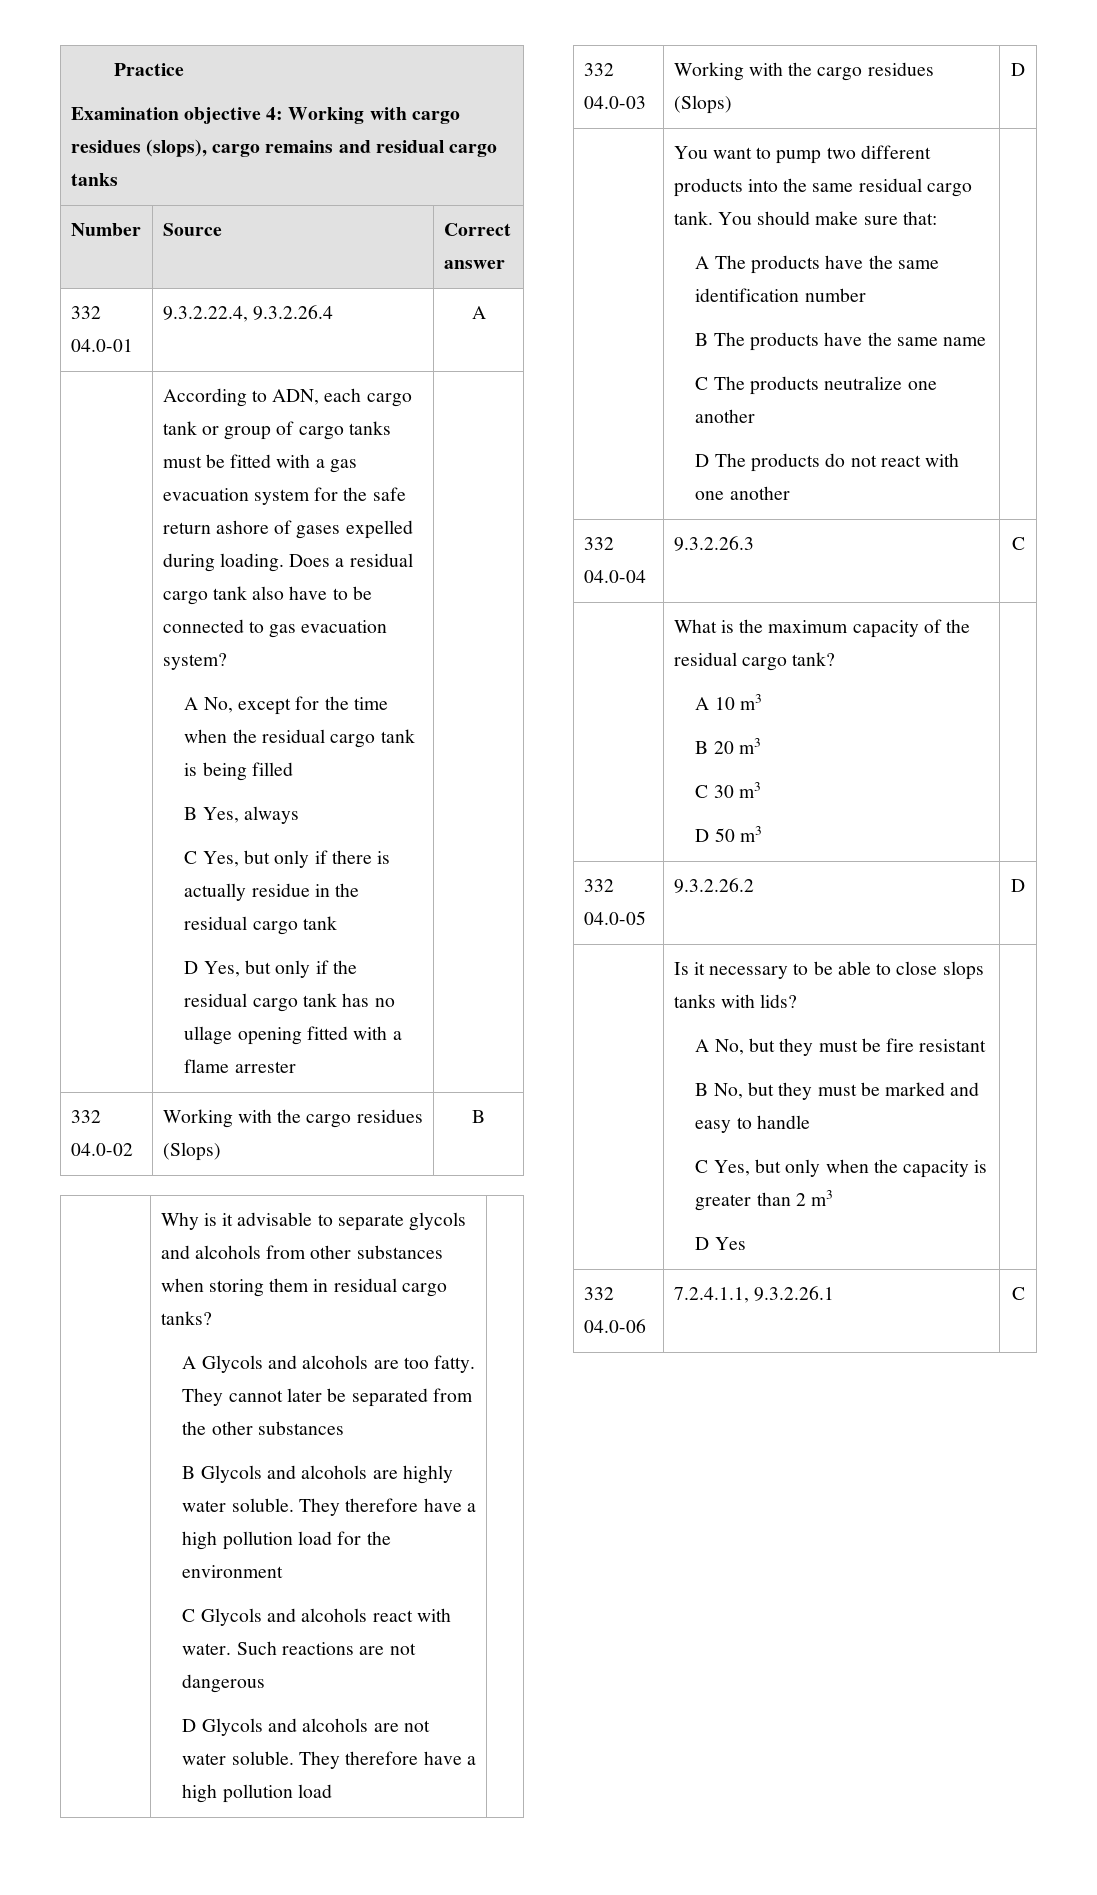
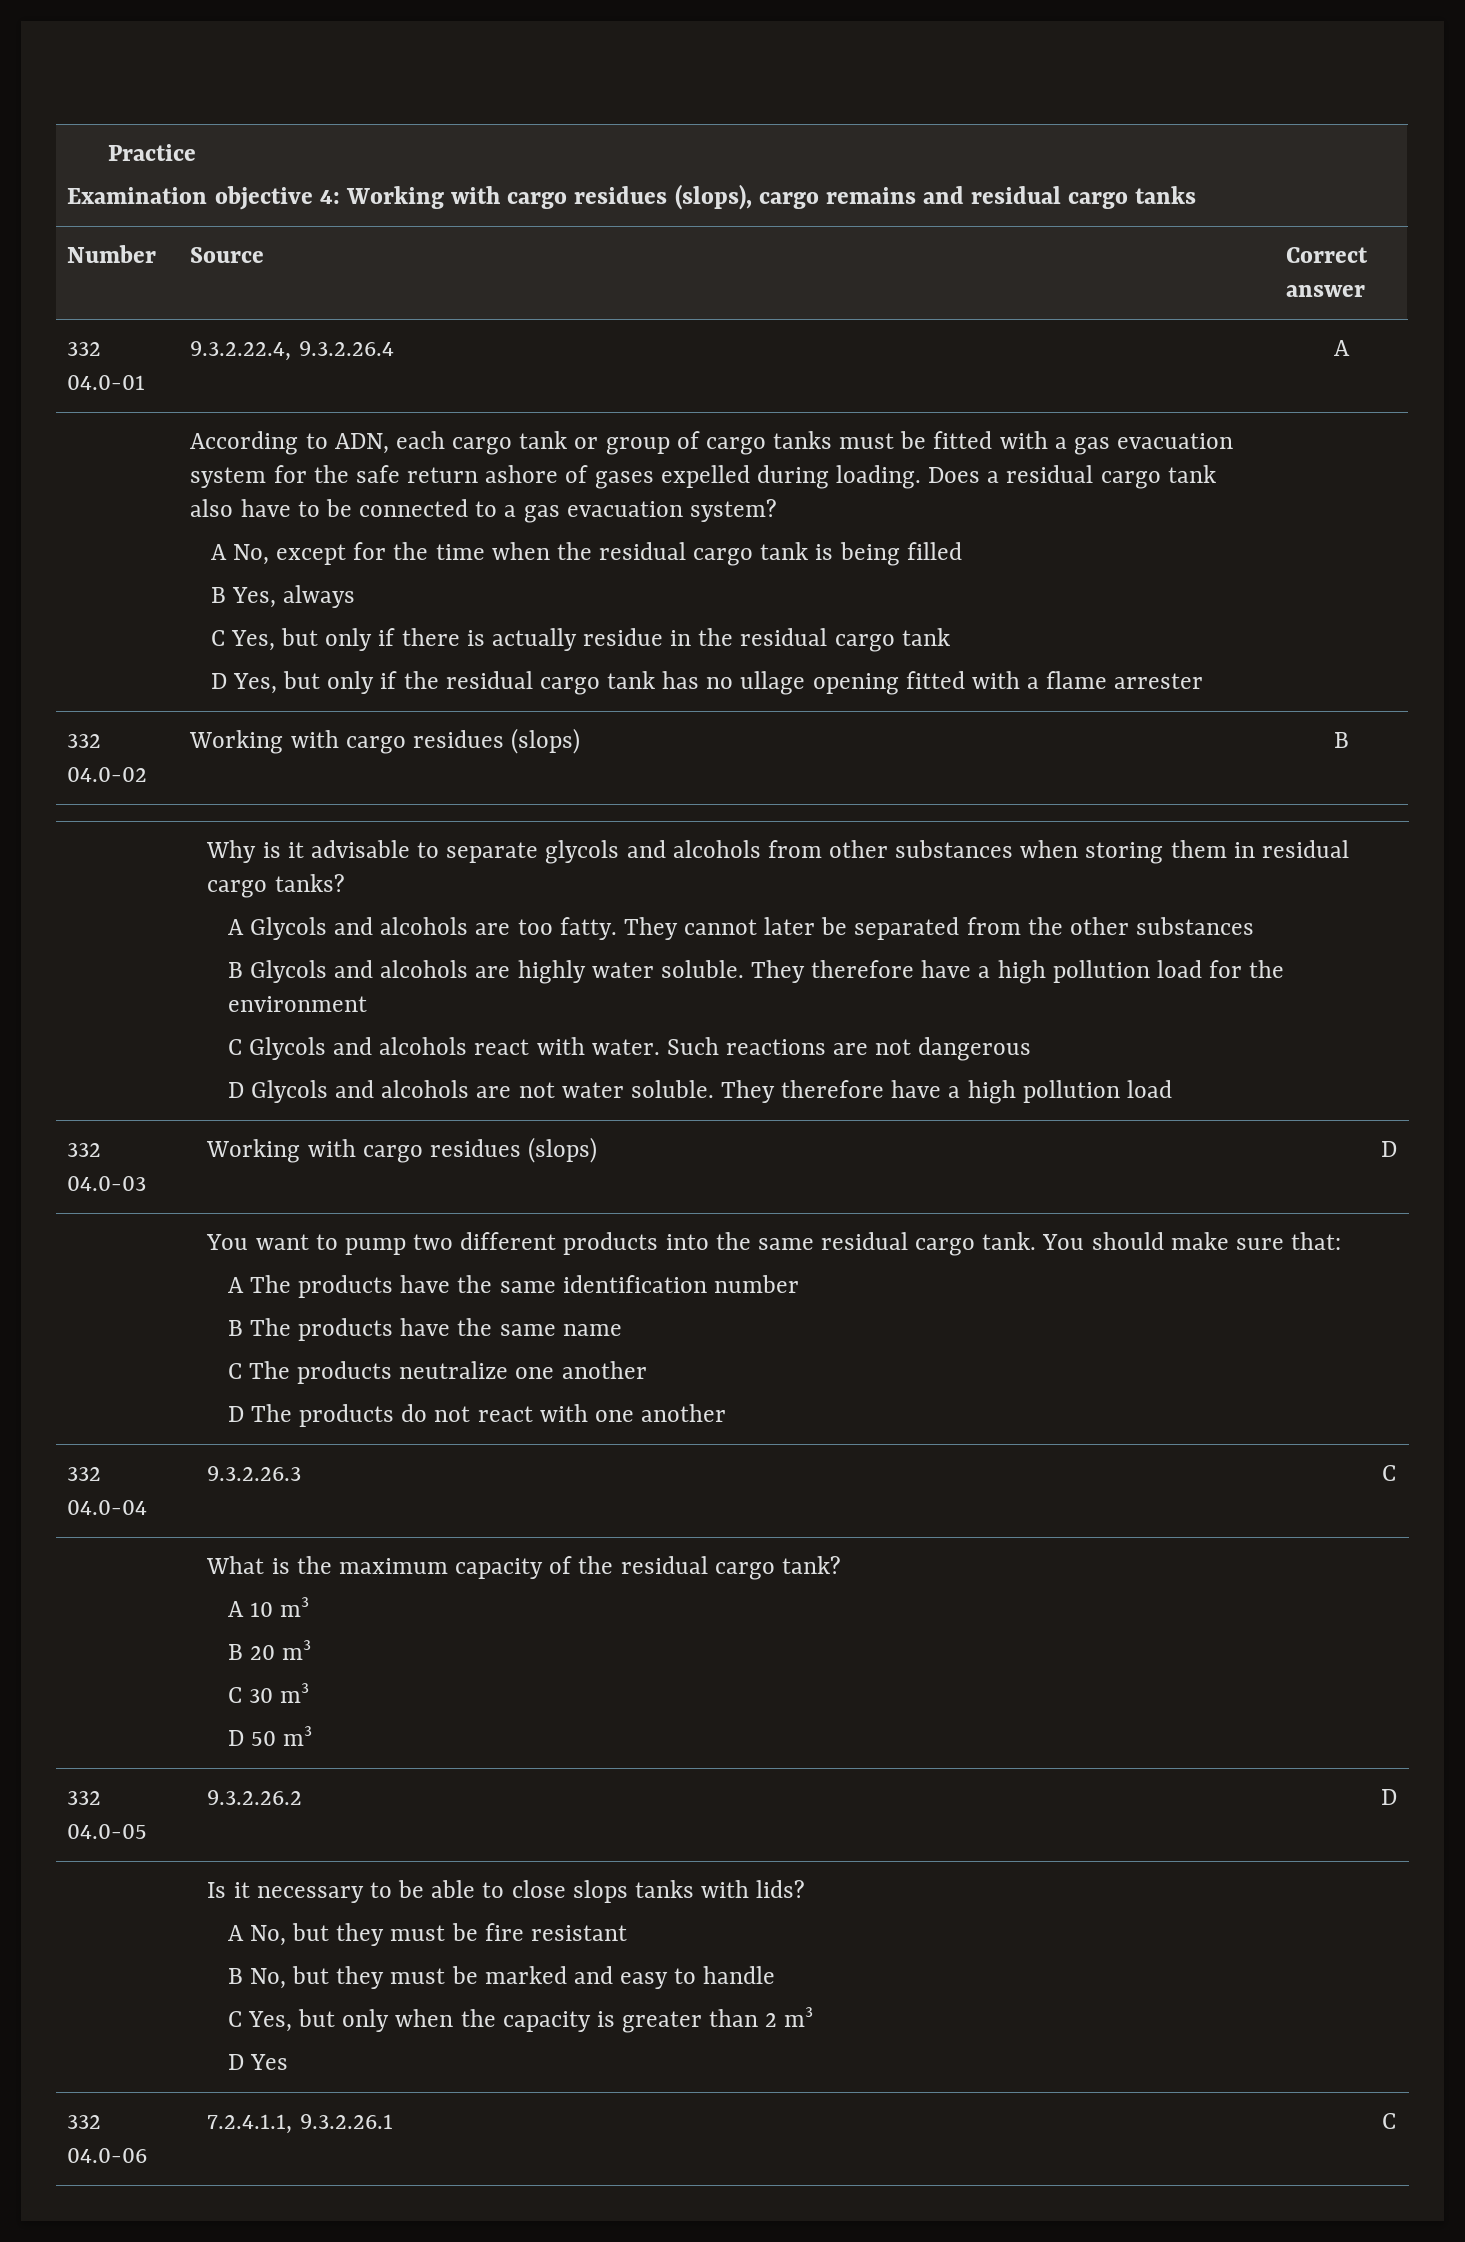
- Does a residual cargo tank also have to be connected to gas evacuation system?
+ Does a residual cargo tank also have to be connected to a gas evacuation system?
- 332 04.0-02 | Working with the cargo residues (Slops) | B
+ 332 04.0-02 | Working with cargo residues (slops) | B
- 332 04.0-03 | Working with the cargo residues (Slops) | D
+ 332 04.0-03 | Working with cargo residues (slops) | D

